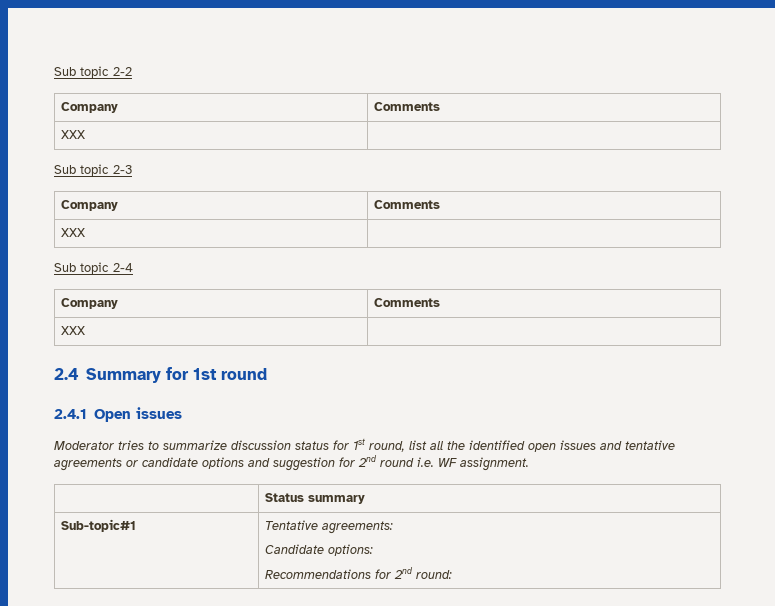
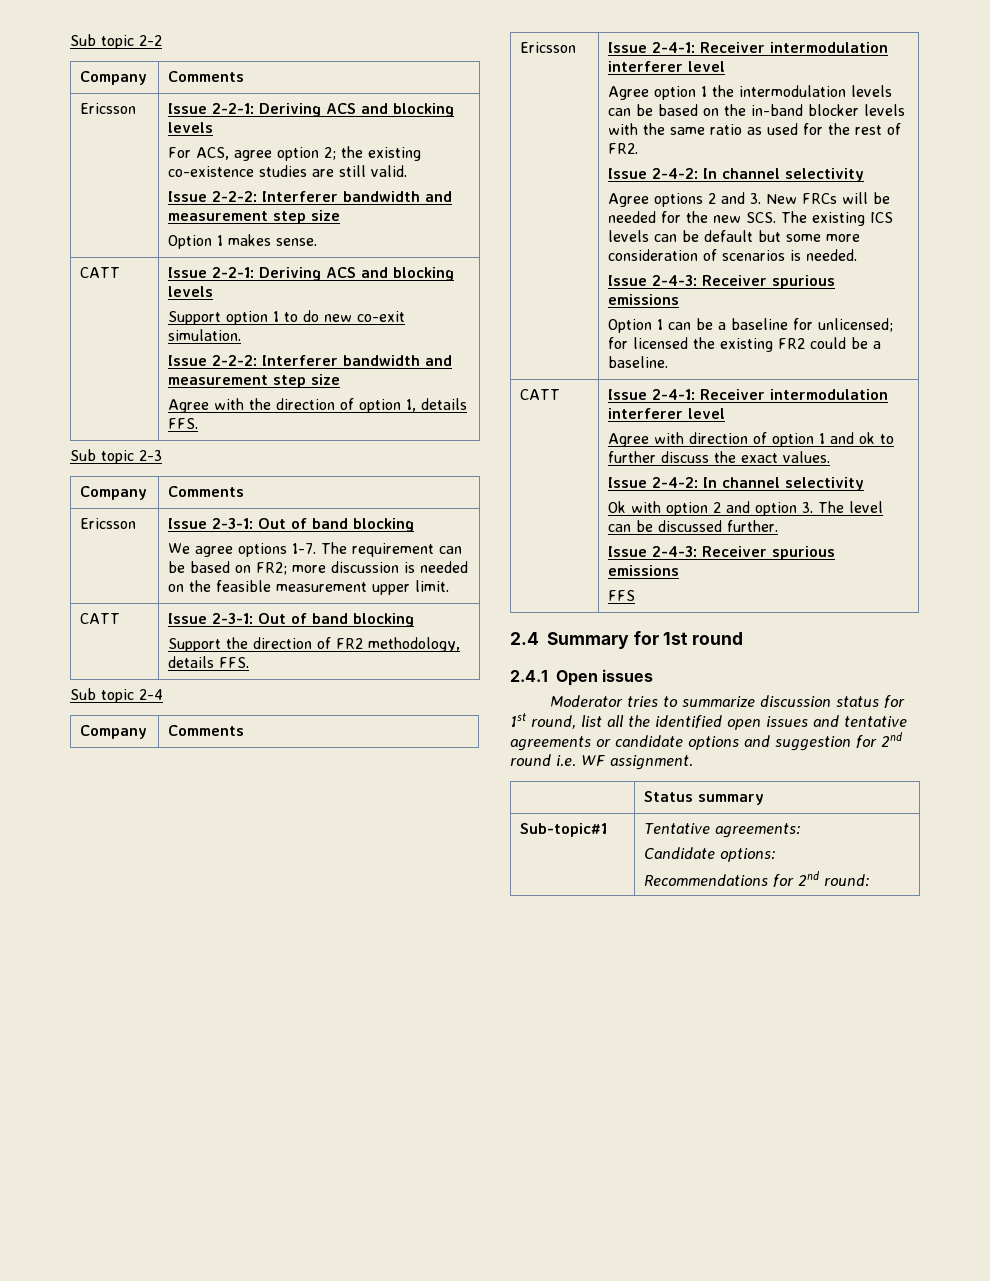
  Sub topic 2-2
  Company | Comments
- XXX |
+ Ericsson | Issue 2-2-1: Deriving ACS and blocking levels
+ For ACS, agree option 2; the existing co-existence studies are still valid.
+ Issue 2-2-2: Interferer bandwidth and measurement step size
+ Option 1 makes sense.
+ CATT | Issue 2-2-1: Deriving ACS and blocking levels
+ Support option 1 to do new co-exit simulation.
+ Issue 2-2-2: Interferer bandwidth and measurement step size
+ Agree with the direction of option 1, details FFS.
  Sub topic 2-3
  Company | Comments
- XXX |
+ Ericsson | Issue 2-3-1: Out of band blocking
+ We agree options 1-7. The requirement can be based on FR2; more discussion is needed on the feasible measurement upper limit.
+ CATT | Issue 2-3-1: Out of band blocking
+ Support the direction of FR2 methodology, details FFS.
  Sub topic 2-4
  Company | Comments
- XXX
+ Ericsson | Issue 2-4-1: Receiver intermodulation interferer level
+ Agree option 1 the intermodulation levels can be based on the in-band blocker levels with the same ratio as used for the rest of FR2.
+ Issue 2-4-2: In channel selectivity
+ Agree options 2 and 3. New FRCs will be needed for the new SCS. The existing ICS levels can be default but some more consideration of scenarios is needed.
+ Issue 2-4-3: Receiver spurious emissions
+ Option 1 can be a baseline for unlicensed; for licensed the existing FR2 could be a baseline.
+ CATT | Issue 2-4-1: Receiver intermodulation interferer level
+ Agree with direction of option 1 and ok to further discuss the exact values.
+ Issue 2-4-2: In channel selectivity
+ Ok with option 2 and option 3. The level can be discussed further.
+ Issue 2-4-3: Receiver spurious emissions
+ FFS

